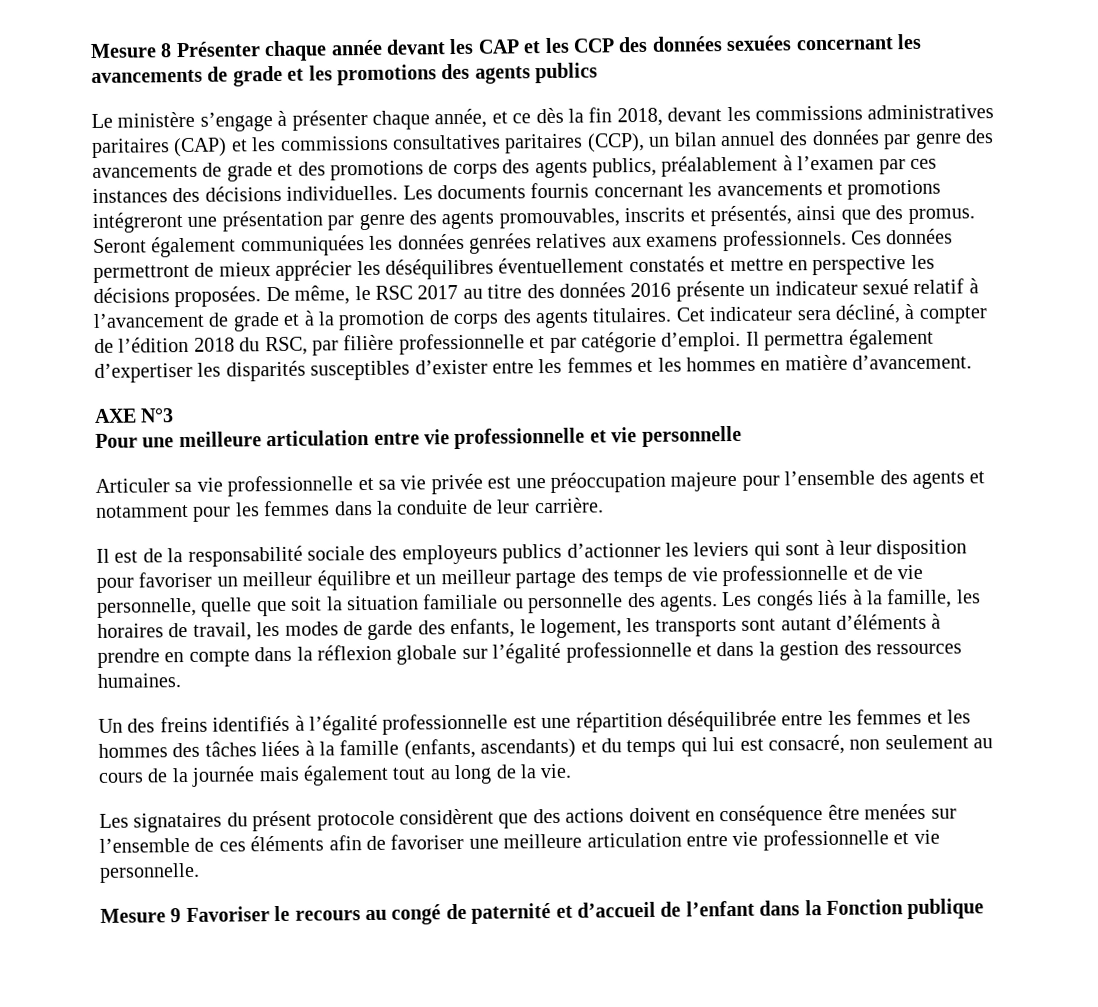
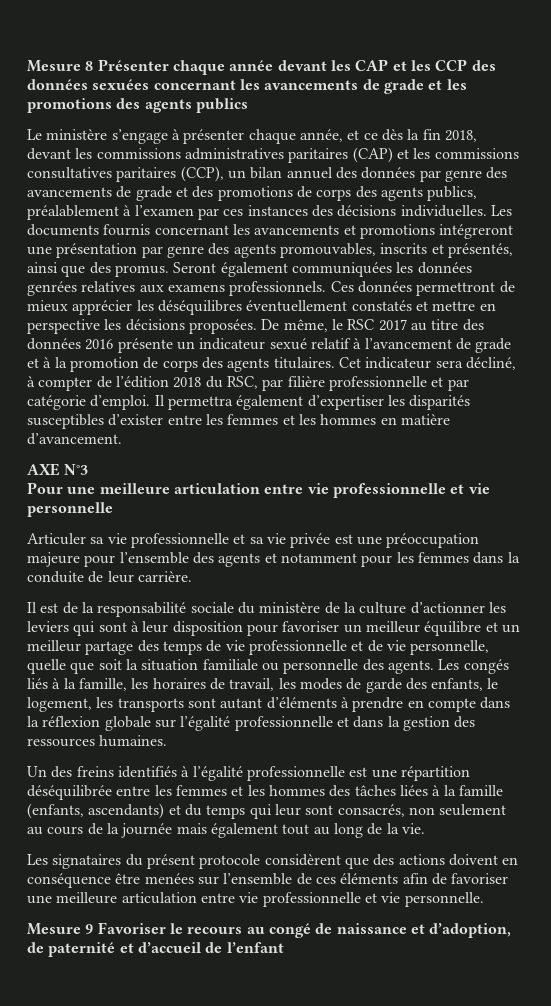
- Il est de la responsabilité sociale des employeurs publics d’actionner les leviers qui sont à leur disposition pour favoriser un meilleur équilibre et un meilleur partage des temps de vie professionnelle et de vie personnelle, quelle que soit la situation familiale ou personnelle des agents.
+ Il est de la responsabilité sociale du ministère de la culture d’actionner les leviers qui sont à leur disposition pour favoriser un meilleur équilibre et un meilleur partage des temps de vie professionnelle et de vie personnelle, quelle que soit la situation familiale ou personnelle des agents.
- Un des freins identifiés à l’égalité professionnelle est une répartition déséquilibrée entre les femmes et les hommes des tâches liées à la famille (enfants, ascendants) et du temps qui lui est consacré, non seulement au cours de la journée mais également tout au long de la vie.
+ Un des freins identifiés à l’égalité professionnelle est une répartition déséquilibrée entre les femmes et les hommes des tâches liées à la famille (enfants, ascendants) et du temps qui leur sont consacrés, non seulement au cours de la journée mais également tout au long de la vie.
- Mesure 9 Favoriser le recours au congé de paternité et d’accueil de l’enfant dans la Fonction publique
+ Mesure 9 Favoriser le recours au congé de naissance et d’adoption, de paternité et d’accueil de l’enfant

